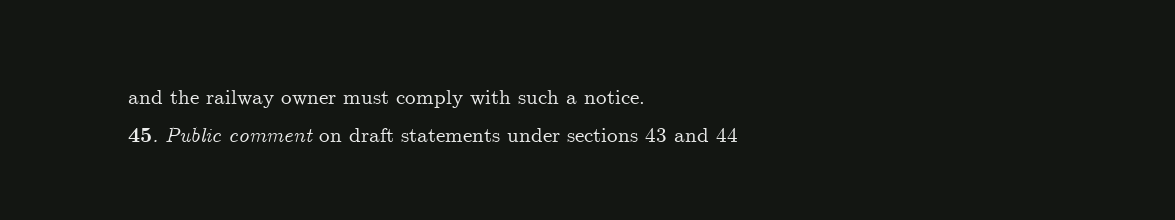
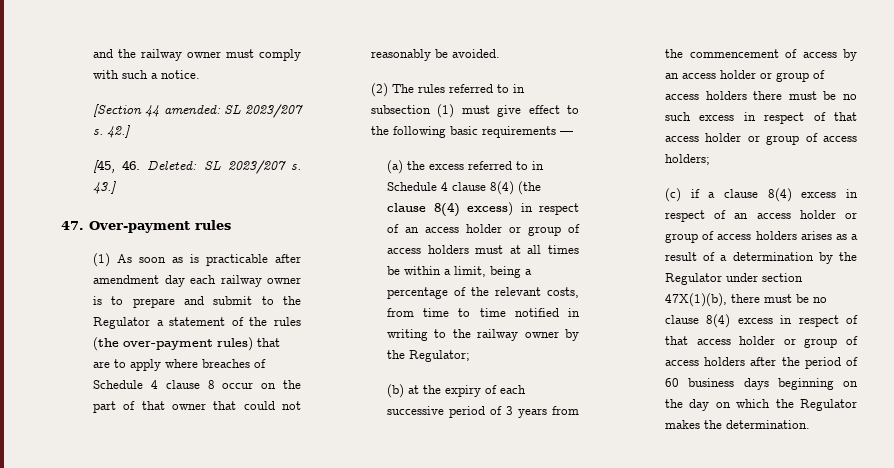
- 45. Public comment on draft statements under sections 43 and 44
+ [Section 44 amended: SL 2023/207 s. 42.]
+ [45, 46. Deleted: SL 2023/207 s. 43.]
+ 47. Over-payment rules
+ (1) As soon as is practicable after amendment day each railway owner is to prepare and submit to the Regulator a statement of the rules (the over-payment rules) that are to apply where breaches of Schedule 4 clause 8 occur on the part of that owner that could not reasonably be avoided.
+ (2) The rules referred to in subsection (1) must give effect to the following basic requirements —
+ (a) the excess referred to in Schedule 4 clause 8(4) (the clause 8(4) excess) in respect of an access holder or group of access holders must at all times be within a limit, being a percentage of the relevant costs, from time to time notified in writing to the railway owner by the Regulator;
+ (b) at the expiry of each successive period of 3 years from the commencement of access by an access holder or group of access holders there must be no such excess in respect of that access holder or group of access holders;
+ (c) if a clause 8(4) excess in respect of an access holder or group of access holders arises as a result of a determination by the Regulator under section 47X(1)(b), there must be no clause 8(4) excess in respect of that access holder or group of access holders after the period of 60 business days beginning on the day on which the Regulator makes the determination.

